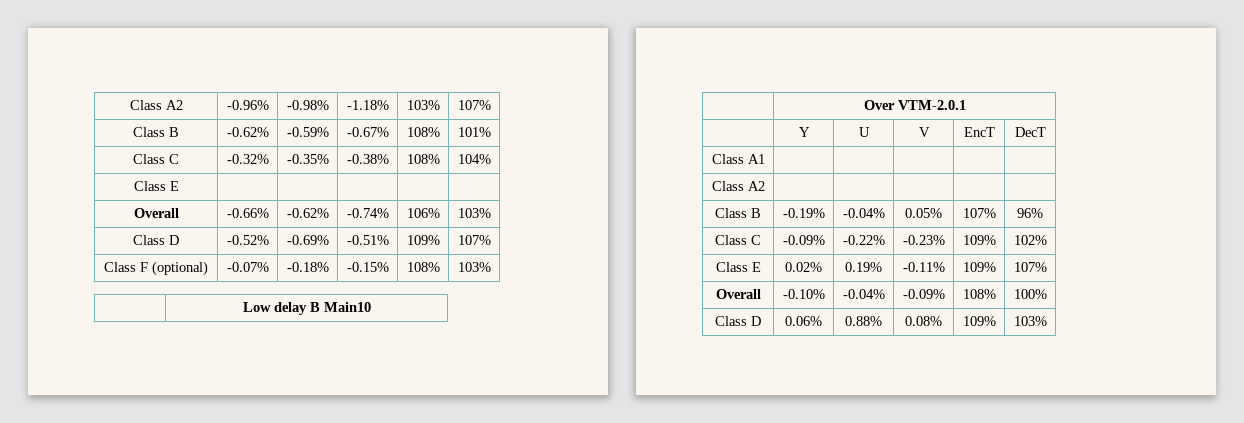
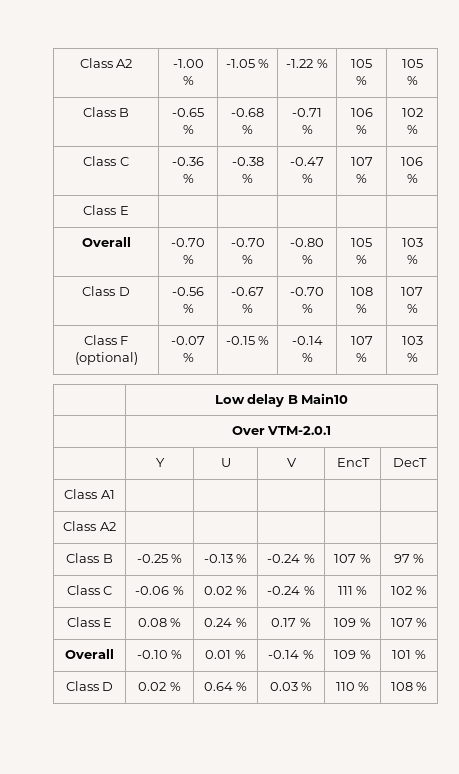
- Class A2 | -0.96% | -0.98% | -1.18% | 103% | 107%
- Class B | -0.62% | -0.59% | -0.67% | 108% | 101%
- Class C | -0.32% | -0.35% | -0.38% | 108% | 104%
+ Class A2 | -1.00 % | -1.05 % | -1.22 % | 105 % | 105 %
+ Class B | -0.65 % | -0.68 % | -0.71 % | 106 % | 102 %
+ Class C | -0.36 % | -0.38 % | -0.47 % | 107 % | 106 %
  Class E | | | | |
- Overall | -0.66% | -0.62% | -0.74% | 106% | 103%
- Class D | -0.52% | -0.69% | -0.51% | 109% | 107%
- Class F (optional) | -0.07% | -0.18% | -0.15% | 108% | 103%
+ Overall | -0.70 % | -0.70 % | -0.80 % | 105 % | 103 %
+ Class D | -0.56 % | -0.67 % | -0.70 % | 108 % | 107 %
+ Class F (optional) | -0.07 % | -0.15 % | -0.14 % | 107 % | 103 %
- Class B | -0.19% | -0.04% | 0.05% | 107% | 96%
- Class C | -0.09% | -0.22% | -0.23% | 109% | 102%
- Class E | 0.02% | 0.19% | -0.11% | 109% | 107%
- Overall | -0.10% | -0.04% | -0.09% | 108% | 100%
- Class D | 0.06% | 0.88% | 0.08% | 109% | 103%
+ Class B | -0.25 % | -0.13 % | -0.24 % | 107 % | 97 %
+ Class C | -0.06 % | 0.02 % | -0.24 % | 111 % | 102 %
+ Class E | 0.08 % | 0.24 % | 0.17 % | 109 % | 107 %
+ Overall | -0.10 % | 0.01 % | -0.14 % | 109 % | 101 %
+ Class D | 0.02 % | 0.64 % | 0.03 % | 110 % | 108 %

